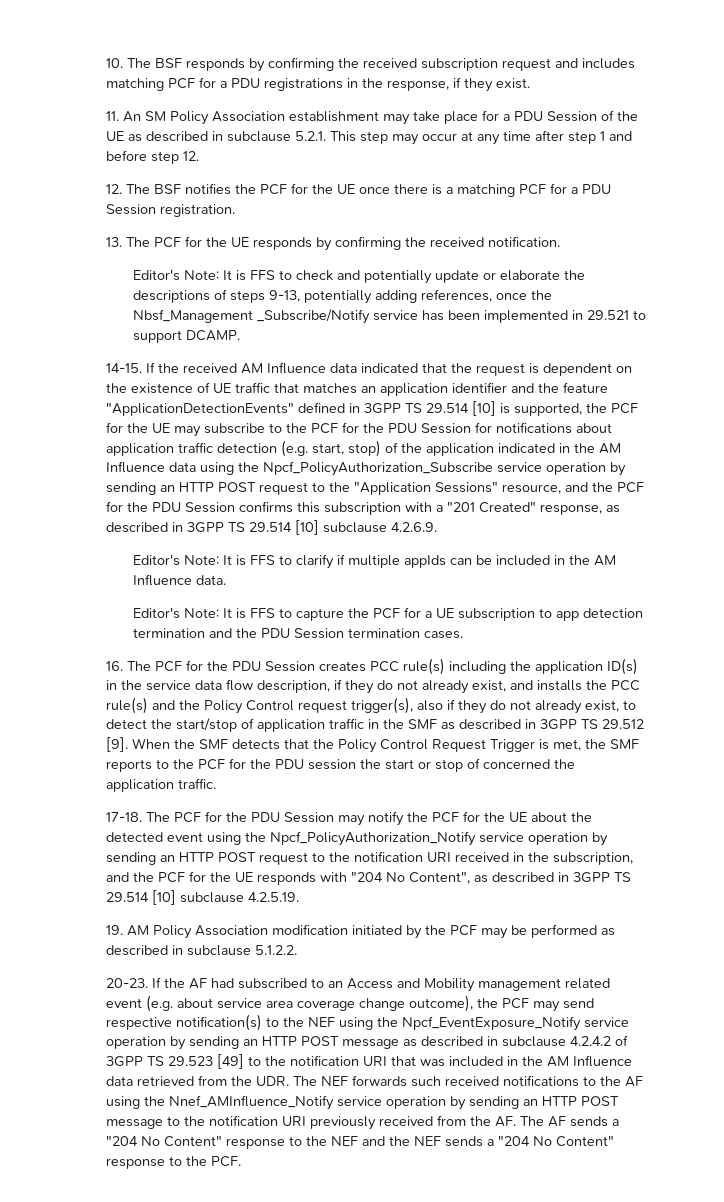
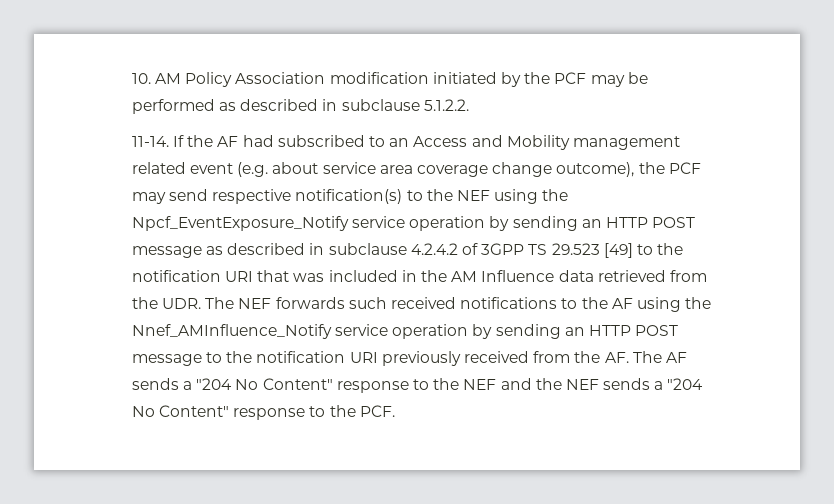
- 10. The BSF responds by confirming the received subscription request and includes matching PCF for a PDU registrations in the response, if they exist.
- 11. An SM Policy Association establishment may take place for a PDU Session of the UE as described in subclause 5.2.1. This step may occur at any time after step 1 and before step 12.
- 12. The BSF notifies the PCF for the UE once there is a matching PCF for a PDU Session registration.
- 13. The PCF for the UE responds by confirming the received notification.
- Editor's Note: It is FFS to check and potentially update or elaborate the descriptions of steps 9-13, potentially adding references, once the Nbsf_Management _Subscribe/Notify service has been implemented in 29.521 to support DCAMP.
- 14-15. If the received AM Influence data indicated that the request is dependent on the existence of UE traffic that matches an application identifier and the feature "ApplicationDetectionEvents" defined in 3GPP TS 29.514 [10] is supported, the PCF for the UE may subscribe to the PCF for the PDU Session for notifications about application traffic detection (e.g. start, stop) of the application indicated in the AM Influence data using the Npcf_PolicyAuthorization_Subscribe service operation by sending an HTTP POST request to the "Application Sessions" resource, and the PCF for the PDU Session confirms this subscription with a "201 Created" response, as described in 3GPP TS 29.514 [10] subclause 4.2.6.9.
- Editor's Note: It is FFS to clarify if multiple appIds can be included in the AM Influence data.
- Editor's Note: It is FFS to capture the PCF for a UE subscription to app detection termination and the PDU Session termination cases.
- 16. The PCF for the PDU Session creates PCC rule(s) including the application ID(s) in the service data flow description, if they do not already exist, and installs the PCC rule(s) and the Policy Control request trigger(s), also if they do not already exist, to detect the start/stop of application traffic in the SMF as described in 3GPP TS 29.512 [9]. When the SMF detects that the Policy Control Request Trigger is met, the SMF reports to the PCF for the PDU session the start or stop of concerned the application traffic.
- 17-18. The PCF for the PDU Session may notify the PCF for the UE about the detected event using the Npcf_PolicyAuthorization_Notify service operation by sending an HTTP POST request to the notification URI received in the subscription, and the PCF for the UE responds with "204 No Content", as described in 3GPP TS 29.514 [10] subclause 4.2.5.19.
- 19. AM Policy Association modification initiated by the PCF may be performed as described in subclause 5.1.2.2.
+ 10. AM Policy Association modification initiated by the PCF may be performed as described in subclause 5.1.2.2.
- 20-23.
+ 11-14.

